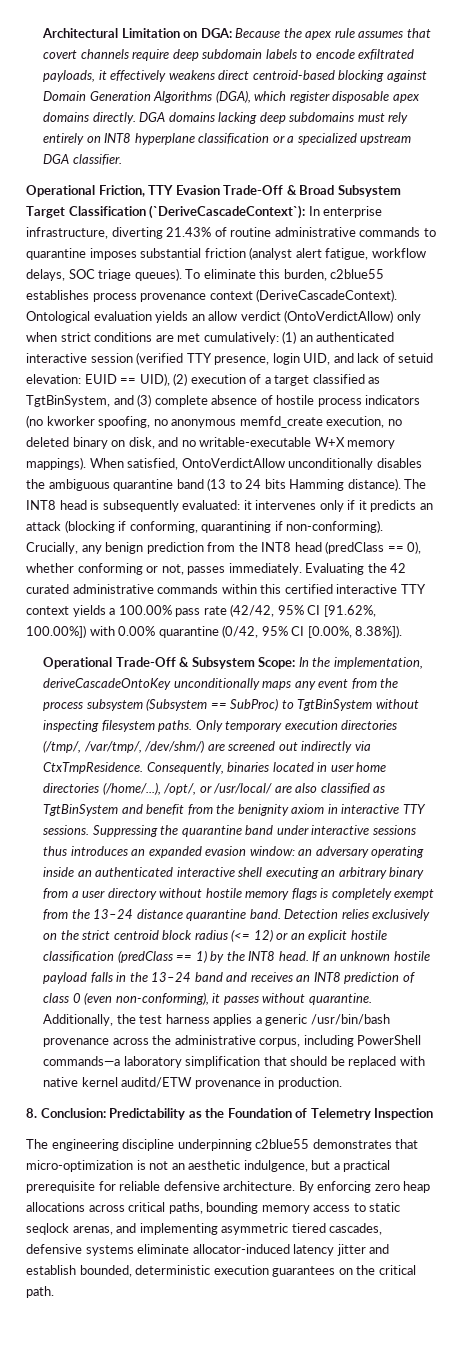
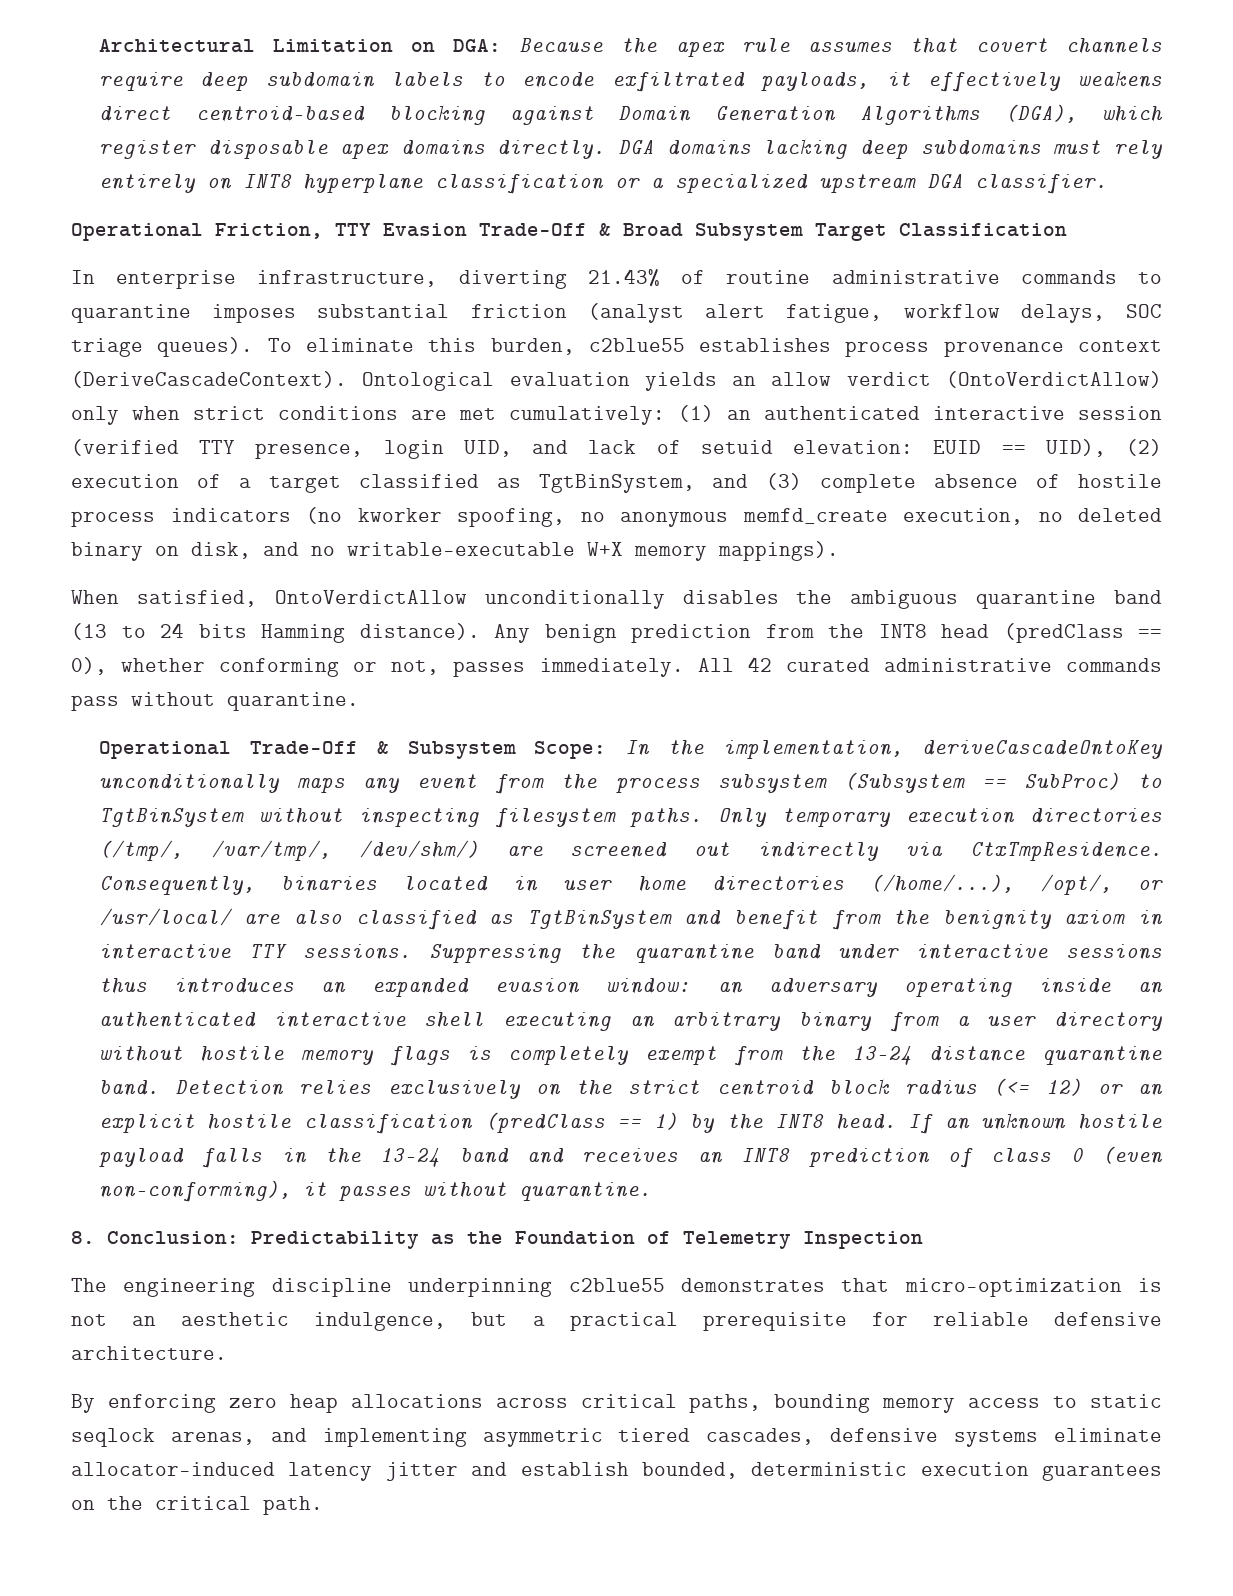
- Operational Friction, TTY Evasion Trade-Off & Broad Subsystem Target Classification (`DeriveCascadeContext`): In enterprise infrastructure, diverting 21.43% of routine administrative commands to quarantine imposes substantial friction (analyst alert fatigue, workflow delays, SOC triage queues).
+ Operational Friction, TTY Evasion Trade-Off & Broad Subsystem Target Classification
+ In enterprise infrastructure, diverting 21.43% of routine administrative commands to quarantine imposes substantial friction (analyst alert fatigue, workflow delays, SOC triage queues).
- EUID == UID), (2) execution of a target classified as TgtBinSystem, and (3) complete absence of hostile process indicators (no kworker spoofing, no anonymous memfd_create execution, no deleted binary on disk, and no writable-executable W+X memory mappings). When satisfied, OntoVerdictAllow unconditionally disables the ambiguous quarantine band (13 to 24 bits Hamming distance).
+ EUID == UID), (2) execution of a target classified as TgtBinSystem, and (3) complete absence of hostile process indicators (no kworker spoofing, no anonymous memfd_create execution, no deleted binary on disk, and no writable-executable W+X memory mappings).
+ When satisfied, OntoVerdictAllow unconditionally disables the ambiguous quarantine band (13 to 24 bits Hamming distance).
- The INT8 head is subsequently evaluated: it intervenes only if it predicts an attack (blocking if conforming, quarantining if non-conforming). Crucially, any benign prediction from the INT8 head (predClass == 0), whether conforming or not, passes immediately.
+ Any benign prediction from the INT8 head (predClass == 0), whether conforming or not, passes immediately.
- Evaluating the 42 curated administrative commands within this certified interactive TTY context yields a 100.00% pass rate (42/42, 95% CI [91.62%, 100.00%]) with 0.00% quarantine (0/42, 95% CI [0.00%, 8.38%]).
+ All 42 curated administrative commands pass without quarantine.
- Additionally, the test harness applies a generic /usr/bin/bash provenance across the administrative corpus, including PowerShell commands—a laboratory simplification that should be replaced with native kernel auditd/ETW provenance in production.
- The engineering discipline underpinning c2blue55 demonstrates that micro-optimization is not an aesthetic indulgence, but a practical prerequisite for reliable defensive architecture. By enforcing zero heap allocations across critical paths, bounding memory access to static seqlock arenas, and implementing asymmetric tiered cascades, defensive systems eliminate allocator-induced latency jitter and establish bounded, deterministic execution guarantees on the critical path.
+ The engineering discipline underpinning c2blue55 demonstrates that micro-optimization is not an aesthetic indulgence, but a practical prerequisite for reliable defensive architecture.
+ By enforcing zero heap allocations across critical paths, bounding memory access to static seqlock arenas, and implementing asymmetric tiered cascades, defensive systems eliminate allocator-induced latency jitter and establish bounded, deterministic execution guarantees on the critical path.

